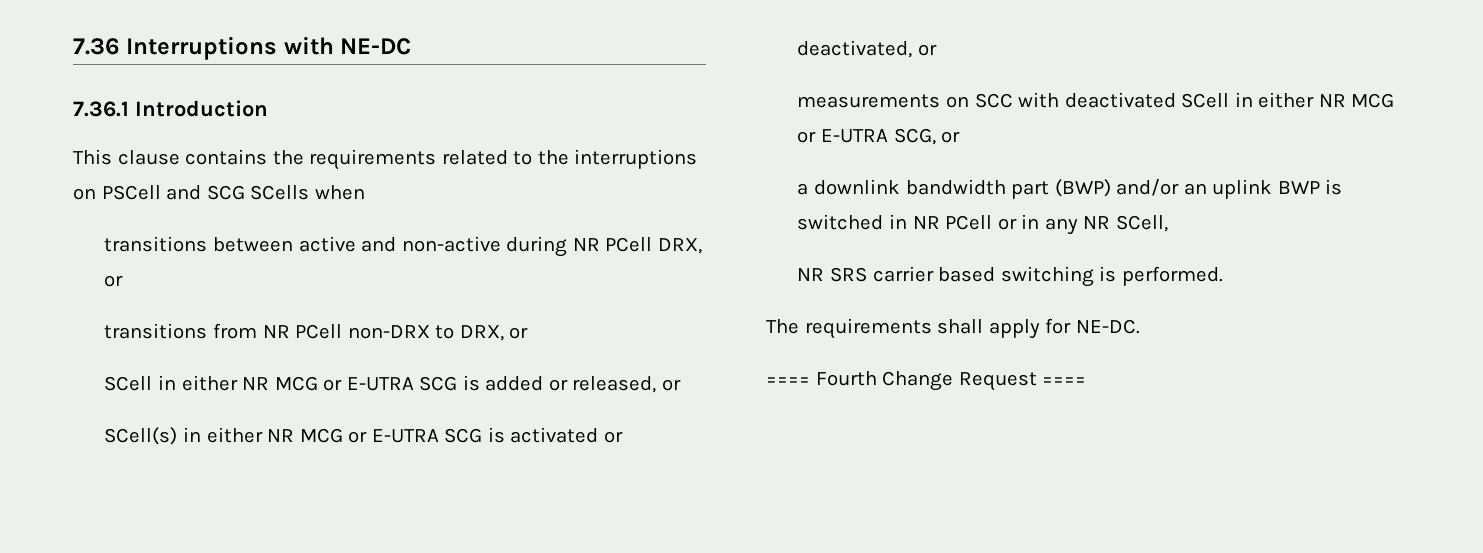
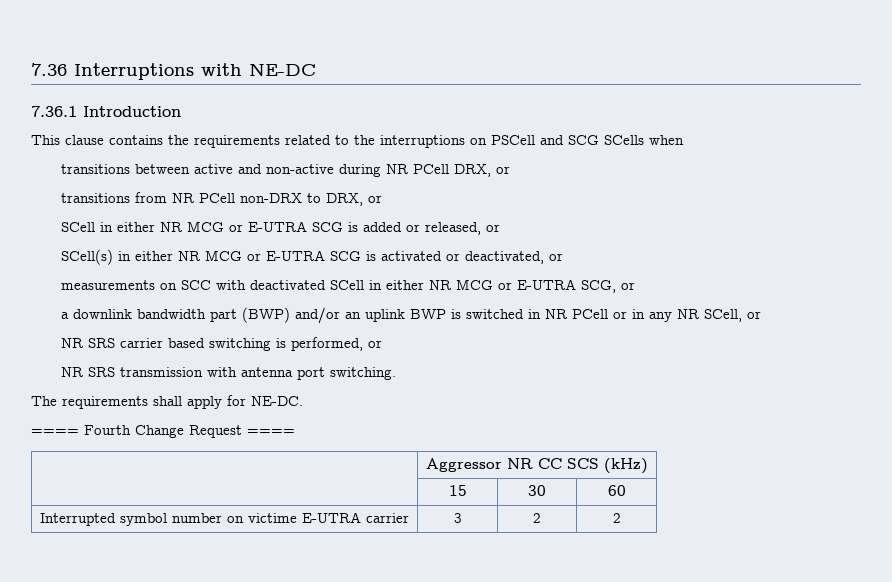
- a downlink bandwidth part (BWP) and/or an uplink BWP is switched in NR PCell or in any NR SCell,
+ a downlink bandwidth part (BWP) and/or an uplink BWP is switched in NR PCell or in any NR SCell, or
- NR SRS carrier based switching is performed.
+ NR SRS carrier based switching is performed, or
+ NR SRS transmission with antenna port switching.
+ | Aggressor NR CC SCS (kHz)
+ | 15 | 30 | 60
+ Interrupted symbol number on victime E-UTRA carrier | 3 | 2 | 2

